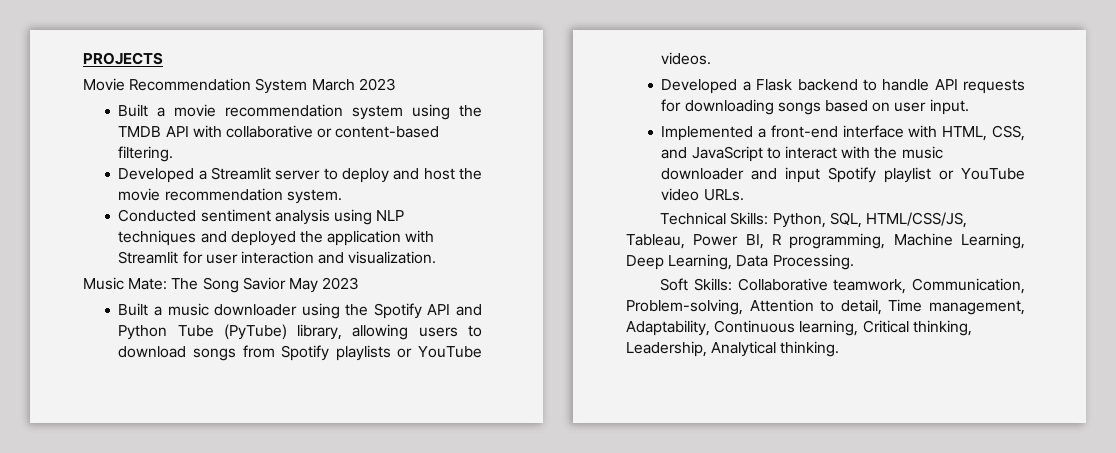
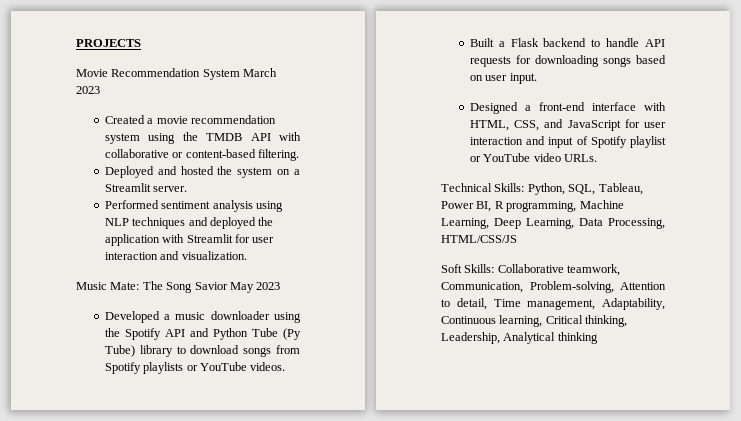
- Built a movie recommendation system using the TMDB API with collaborative or content-based filtering.
+ Created a movie recommendation system using the TMDB API with collaborative or content-based filtering.
- Developed a Streamlit server to deploy and host the movie recommendation system.
- Conducted sentiment analysis using NLP techniques and deployed the application with Streamlit for user interaction and visualization.
+ Deployed and hosted the system on a Streamlit server.
+ Performed sentiment analysis using NLP techniques and deployed the application with Streamlit for user interaction and visualization.
- Built a music downloader using the Spotify API and Python Tube (PyTube) library, allowing users to download songs from Spotify playlists or YouTube videos.
+ Developed a music downloader using the Spotify API and Python Tube (Py Tube) library to download songs from Spotify playlists or YouTube videos.
- Developed a Flask backend to handle API requests for downloading songs based on user input.
+ Built a Flask backend to handle API requests for downloading songs based on user input.
- Implemented a front-end interface with HTML, CSS, and JavaScript to interact with the music downloader and input Spotify playlist or YouTube video URLs.
+ Designed a front-end interface with HTML, CSS, and JavaScript for user interaction and input of Spotify playlist or YouTube video URLs.
- Technical Skills: Python, SQL, HTML/CSS/JS, Tableau, Power BI, R programming, Machine Learning, Deep Learning, Data Processing.
+ Technical Skills: Python, SQL, Tableau, Power BI, R programming, Machine Learning, Deep Learning, Data Processing, HTML/CSS/JS
- Soft Skills: Collaborative teamwork, Communication, Problem-solving, Attention to detail, Time management, Adaptability, Continuous learning, Critical thinking, Leadership, Analytical thinking.
+ Soft Skills: Collaborative teamwork, Communication, Problem-solving, Attention to detail, Time management, Adaptability, Continuous learning, Critical thinking, Leadership, Analytical thinking

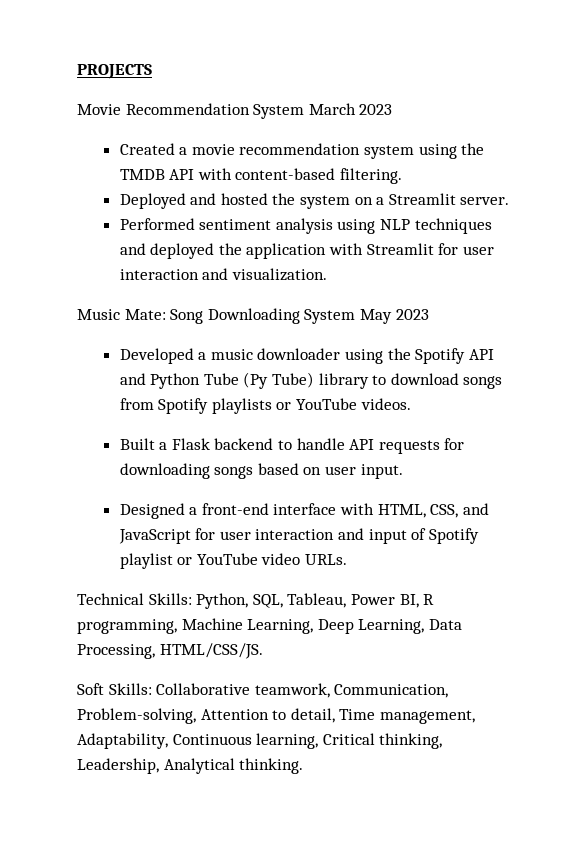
- Created a movie recommendation system using the TMDB API with collaborative or content-based filtering.
+ Created a movie recommendation system using the TMDB API with content-based filtering.
- Music Mate: The Song Savior May 2023
+ Music Mate: Song Downloading System May 2023
- Technical Skills: Python, SQL, Tableau, Power BI, R programming, Machine Learning, Deep Learning, Data Processing, HTML/CSS/JS
+ Technical Skills: Python, SQL, Tableau, Power BI, R programming, Machine Learning, Deep Learning, Data Processing, HTML/CSS/JS.
- Soft Skills: Collaborative teamwork, Communication, Problem-solving, Attention to detail, Time management, Adaptability, Continuous learning, Critical thinking, Leadership, Analytical thinking
+ Soft Skills: Collaborative teamwork, Communication, Problem-solving, Attention to detail, Time management, Adaptability, Continuous learning, Critical thinking, Leadership, Analytical thinking.

